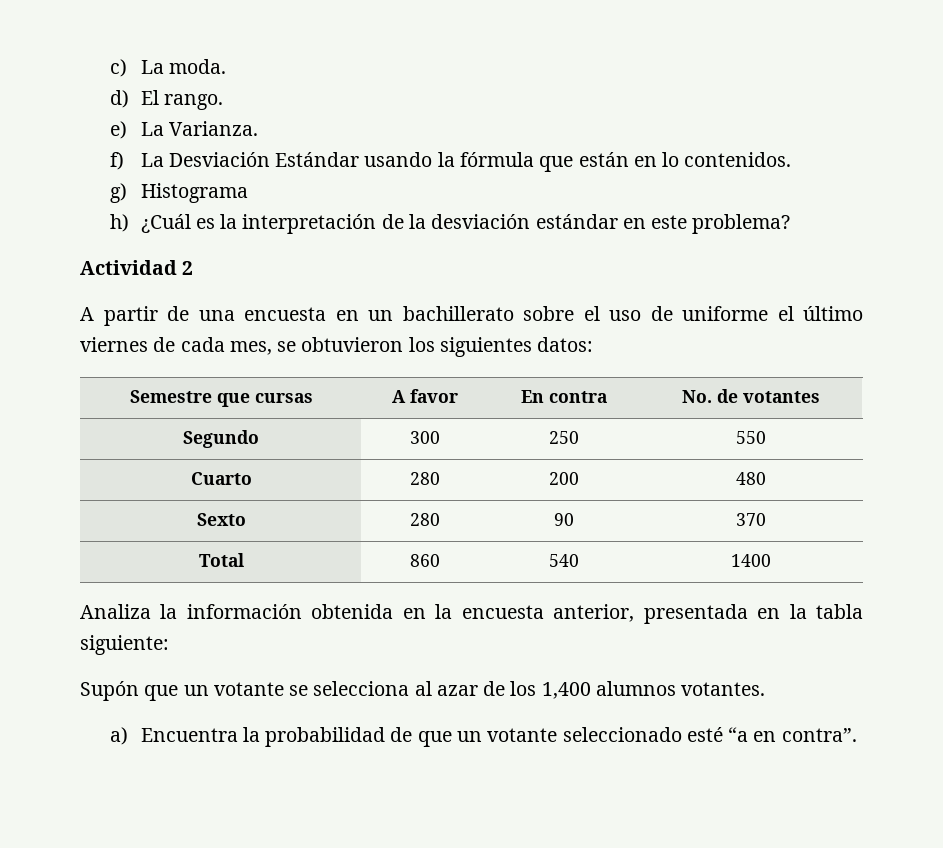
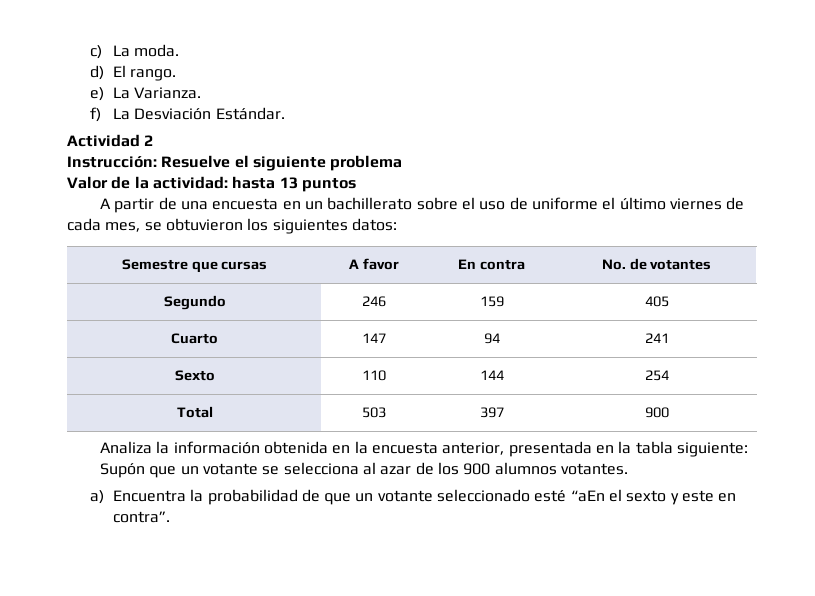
- f) La Desviación Estándar usando la fórmula que están en lo contenidos.
- g) Histograma
- h) ¿Cuál es la interpretación de la desviación estándar en este problema?
+ f) La Desviación Estándar.
  Actividad 2
+ Instrucción: Resuelve el siguiente problema
+ Valor de la actividad: hasta 13 puntos
- Segundo | 300 | 250 | 550
- Cuarto | 280 | 200 | 480
- Sexto | 280 | 90 | 370
- Total | 860 | 540 | 1400
+ Segundo | 246 | 159 | 405
+ Cuarto | 147 | 94 | 241
+ Sexto | 110 | 144 | 254
+ Total | 503 | 397 | 900
- Supón que un votante se selecciona al azar de los 1,400 alumnos votantes.
+ Supón que un votante se selecciona al azar de los 900 alumnos votantes.
- a) Encuentra la probabilidad de que un votante seleccionado esté “a en contra”.
+ a) Encuentra la probabilidad de que un votante seleccionado esté “aEn el sexto y este en contra”.

